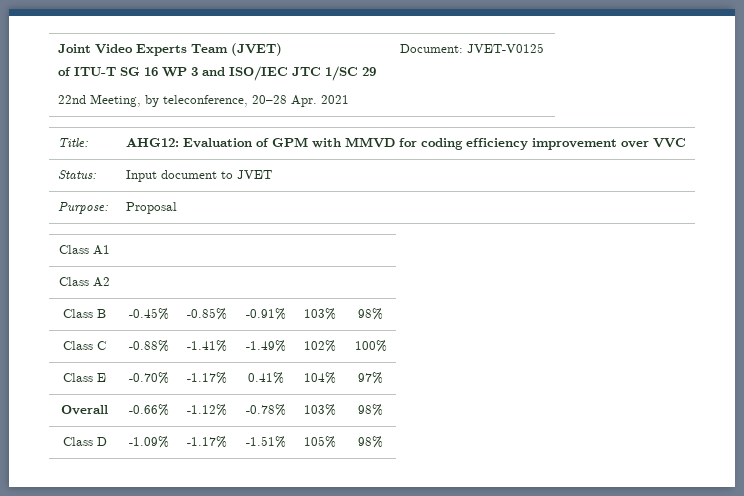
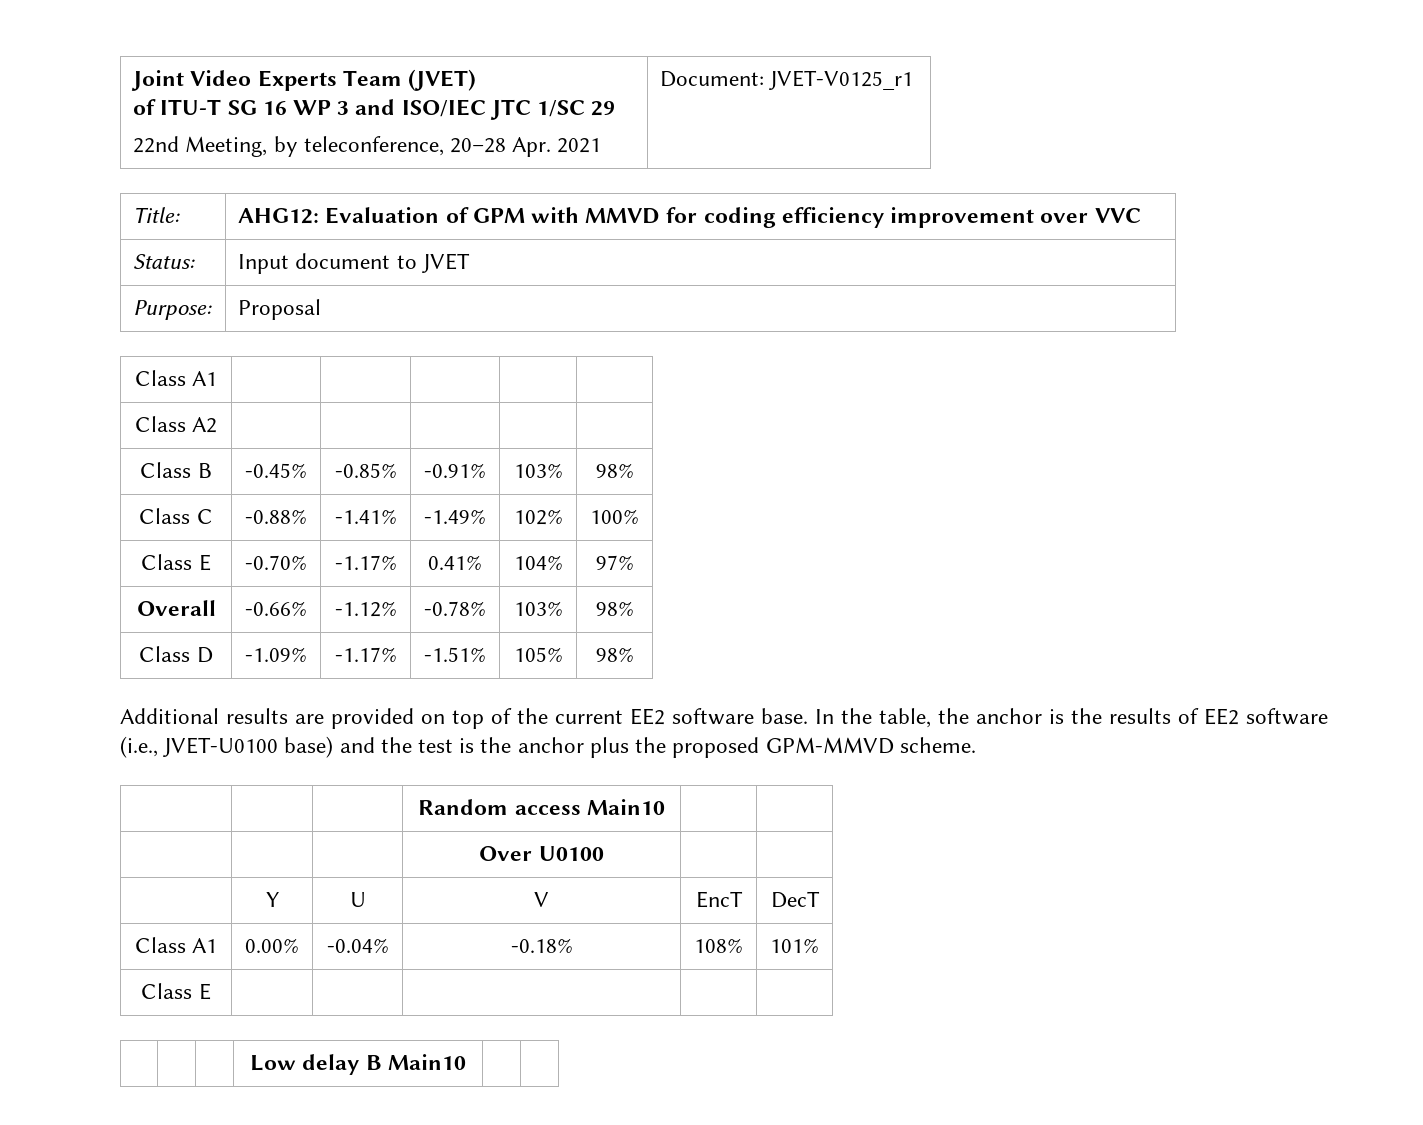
  Joint Video Experts Team (JVET)
  of ITU-T SG 16 WP 3 and ISO/IEC JTC 1/SC 29
- 22nd Meeting, by teleconference, 20–28 Apr. 2021 | Document: JVET-V0125
+ 22nd Meeting, by teleconference, 20–28 Apr. 2021 | Document: JVET-V0125_r1
+ Additional results are provided on top of the current EE2 software base. In the table, the anchor is the results of EE2 software (i.e., JVET-U0100 base) and the test is the anchor plus the proposed GPM-MMVD scheme.
+ | | | Random access Main10 | |
+ | | | Over U0100 | |
+ | Y | U | V | EncT | DecT
+ Class A1 | 0.00% | -0.04% | -0.18% | 108% | 101%
+ Class E | | | | |
+ | | | Low delay B Main10 | |

